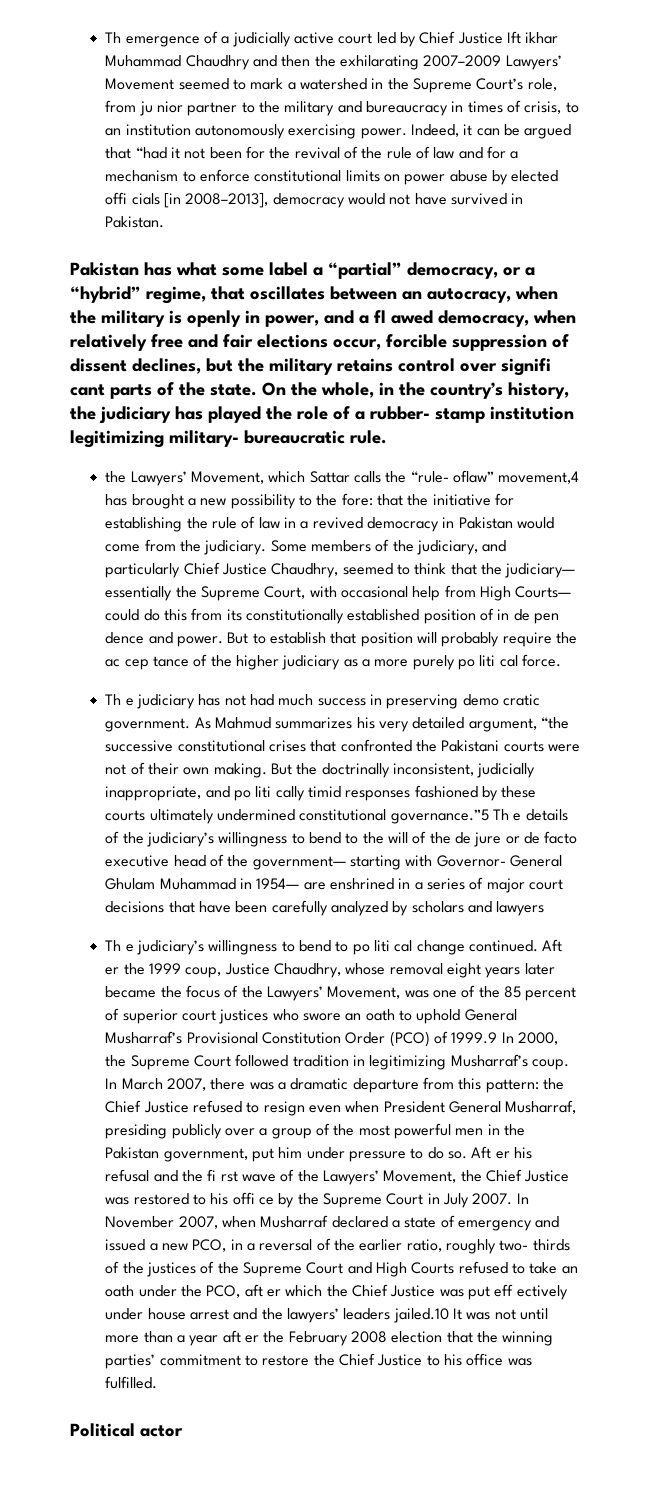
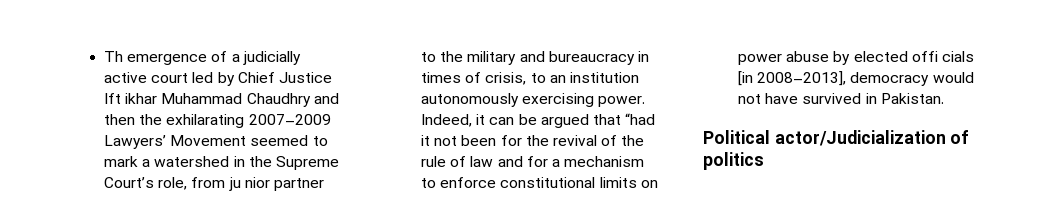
- Pakistan has what some label a “partial” democracy, or a “hybrid” regime, that oscillates between an autocracy, when the military is openly in power, and a fl awed democracy, when relatively free and fair elections occur, forcible suppression of dissent declines, but the military retains control over signifi cant parts of the state. On the whole, in the country’s history, the judiciary has played the role of a rubber- stamp institution legitimizing military- bureaucratic rule.
- the Lawyers’ Movement, which Sattar calls the “rule- oflaw” movement,4 has brought a new possibility to the fore: that the initiative for establishing the rule of law in a revived democracy in Pakistan would come from the judiciary. Some members of the judiciary, and particularly Chief Justice Chaudhry, seemed to think that the judiciary— essentially the Supreme Court, with occasional help from High Courts— could do this from its constitutionally established position of in de pen dence and power. But to establish that position will probably require the ac cep tance of the higher judiciary as a more purely po liti cal force.
- Th e judiciary has not had much success in preserving demo cratic government. As Mahmud summarizes his very detailed argument, “the successive constitutional crises that confronted the Pakistani courts were not of their own making. But the doctrinally inconsistent, judicially inappropriate, and po liti cally timid responses fashioned by these courts ultimately undermined constitutional governance.”5 Th e details of the judiciary’s willingness to bend to the will of the de jure or de facto executive head of the government— starting with Governor- General Ghulam Muhammad in 1954— are enshrined in a series of major court decisions that have been carefully analyzed by scholars and lawyers
- Th e judiciary’s willingness to bend to po liti cal change continued. Aft er the 1999 coup, Justice Chaudhry, whose removal eight years later became the focus of the Lawyers’ Movement, was one of the 85 percent of superior court justices who swore an oath to uphold General Musharraf’s Provisional Constitution Order (PCO) of 1999.9 In 2000, the Supreme Court followed tradition in legitimizing Musharraf’s coup. In March 2007, there was a dramatic departure from this pattern: the Chief Justice refused to resign even when President General Musharraf, presiding publicly over a group of the most powerful men in the Pakistan government, put him under pressure to do so. Aft er his refusal and the fi rst wave of the Lawyers’ Movement, the Chief Justice was restored to his offi ce by the Supreme Court in July 2007. In November 2007, when Musharraf declared a state of emergency and issued a new PCO, in a reversal of the earlier ratio, roughly two- thirds of the justices of the Supreme Court and High Courts refused to take an oath under the PCO, aft er which the Chief Justice was put eff ectively under house arrest and the lawyers’ leaders jailed.10 It was not until more than a year aft er the February 2008 election that the winning parties’ commitment to restore the Chief Justice to his office was fulfilled.
- Political actor
+ Political actor/Judicialization of politics

